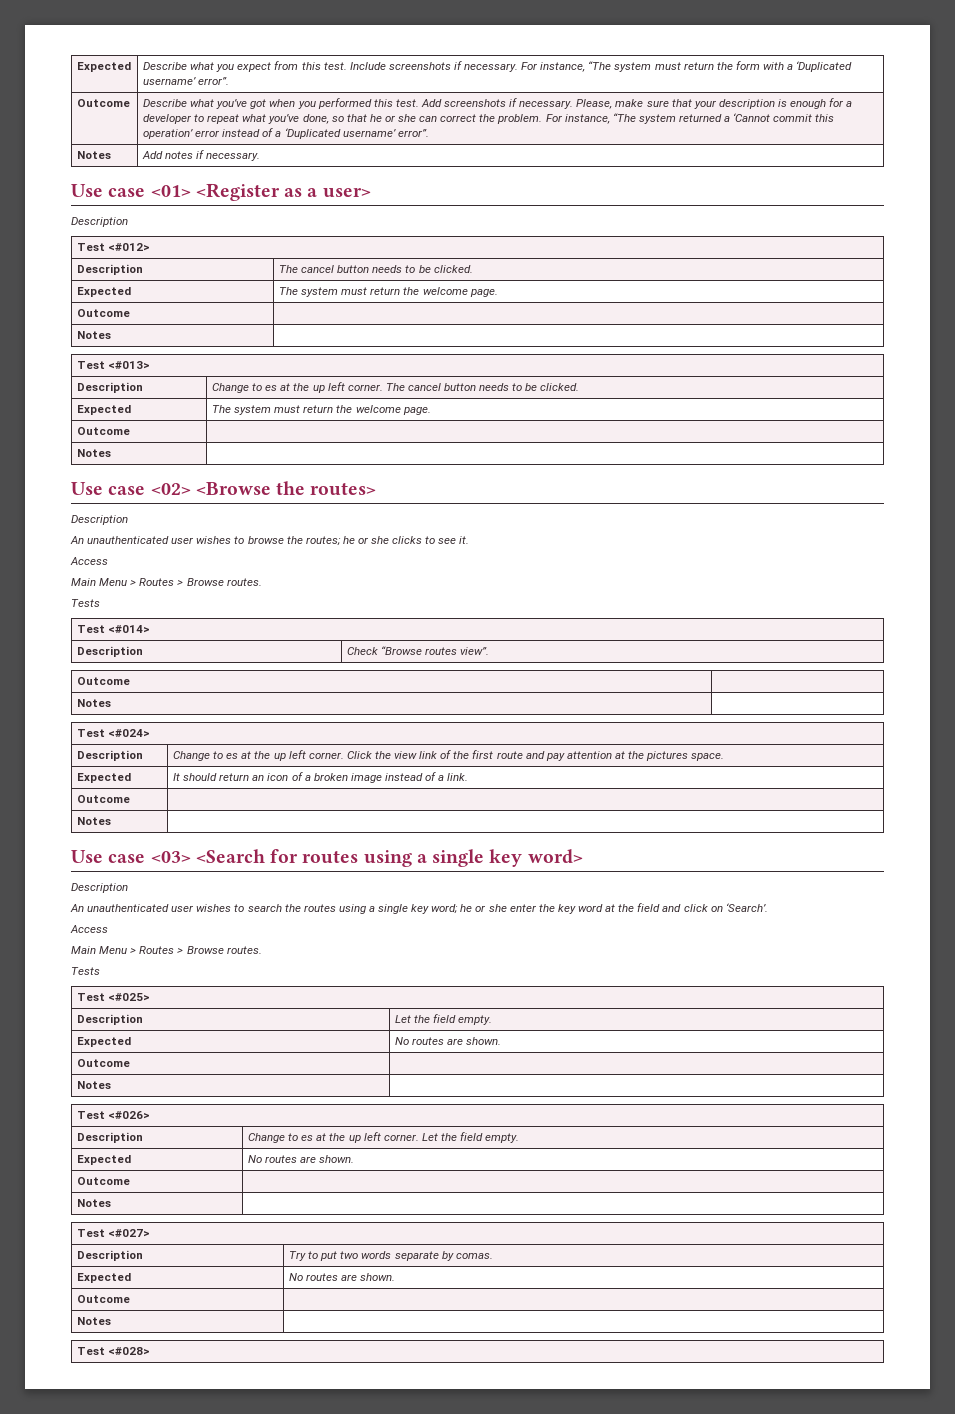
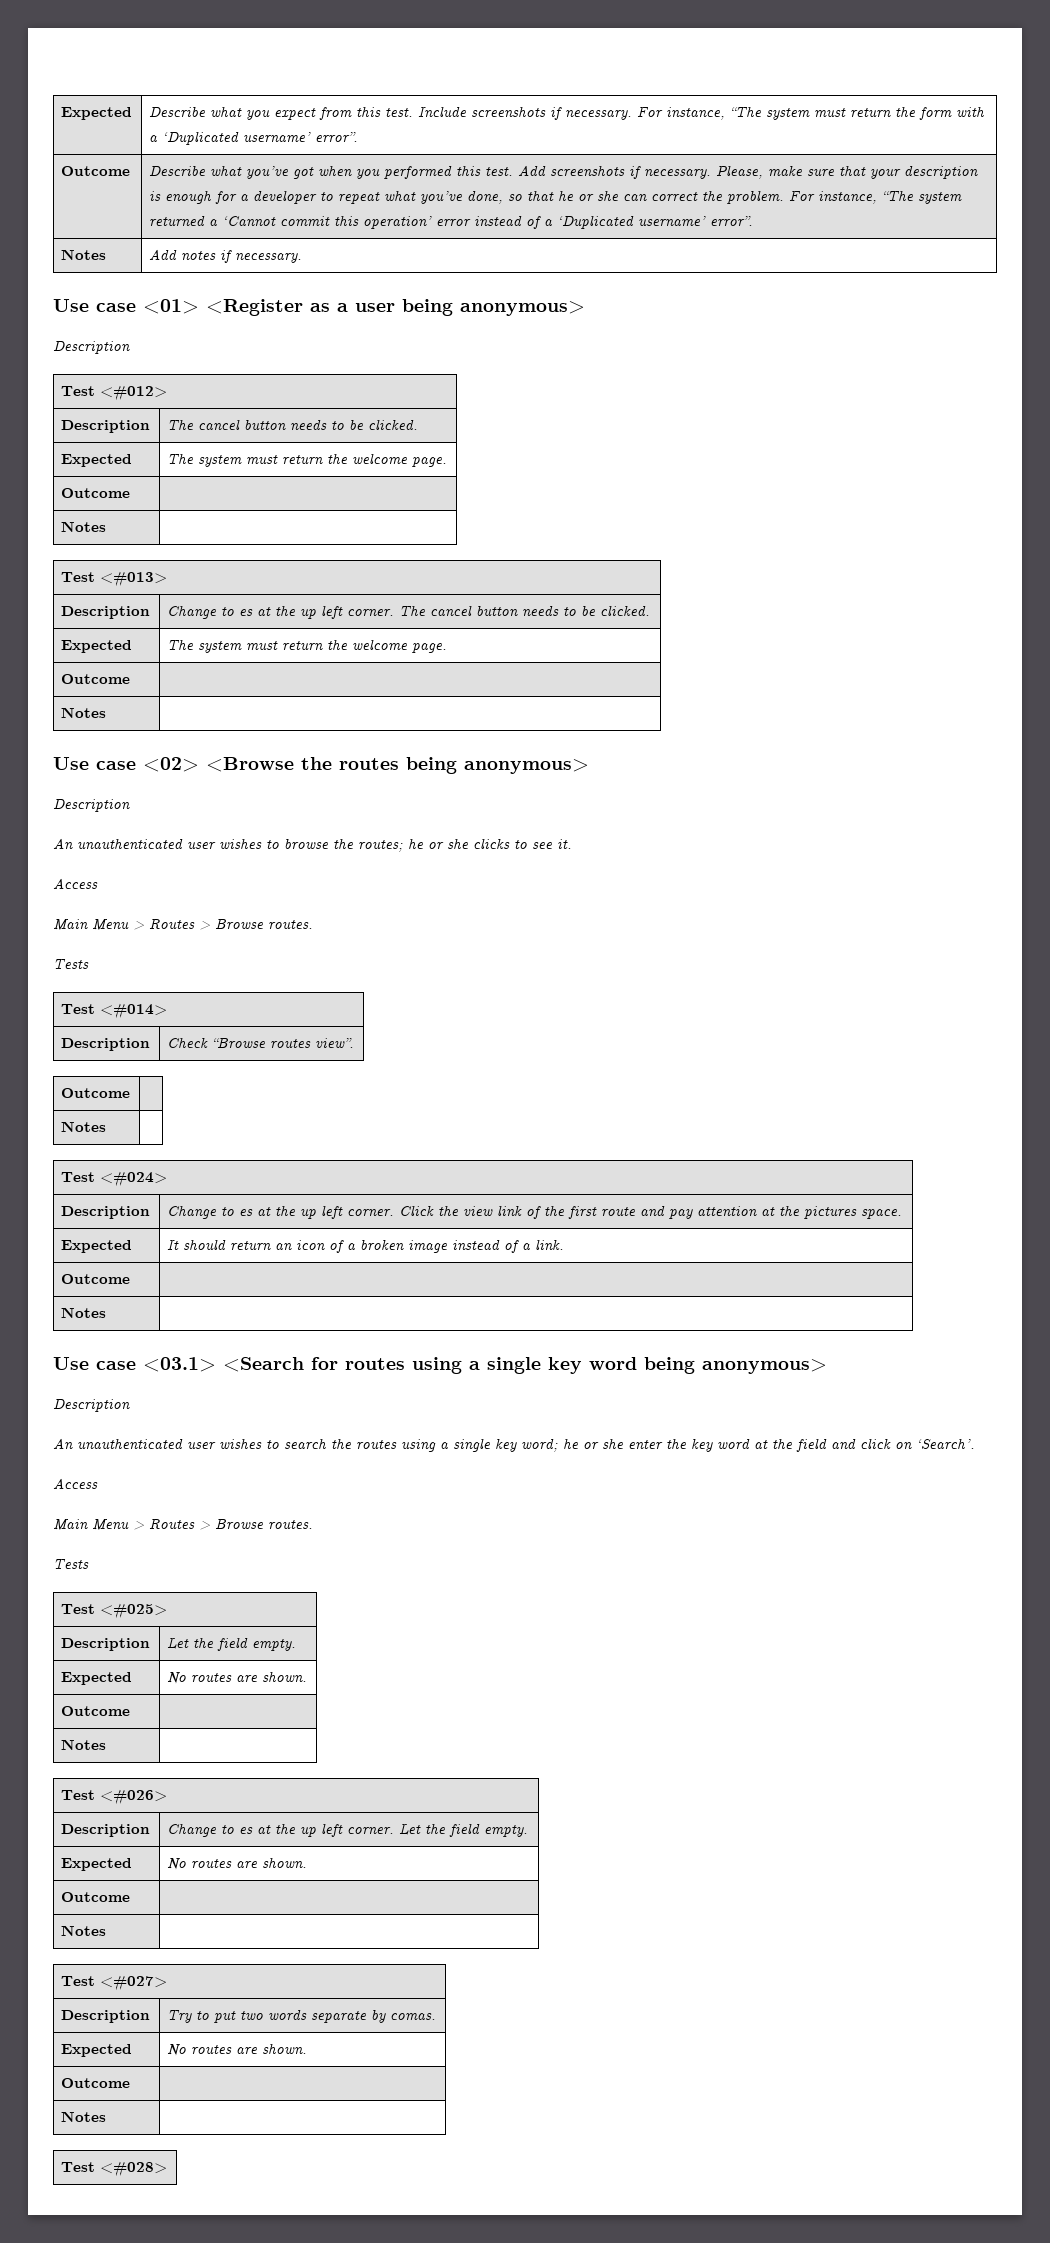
- Use case <01> <Register as a user>
+ Use case <01> <Register as a user being anonymous>
- Use case <02> <Browse the routes>
+ Use case <02> <Browse the routes being anonymous>
- Use case <03> <Search for routes using a single key word>
+ Use case <03.1> <Search for routes using a single key word being anonymous>

